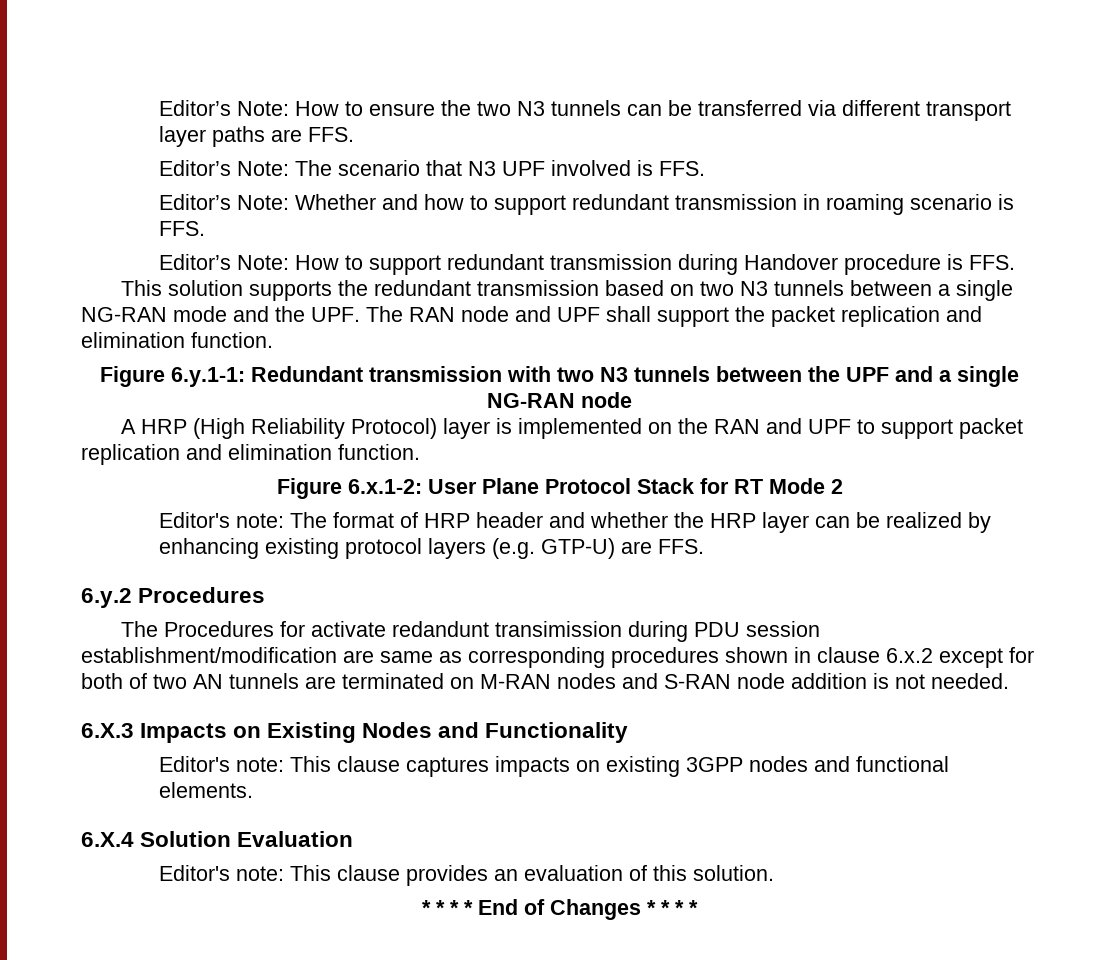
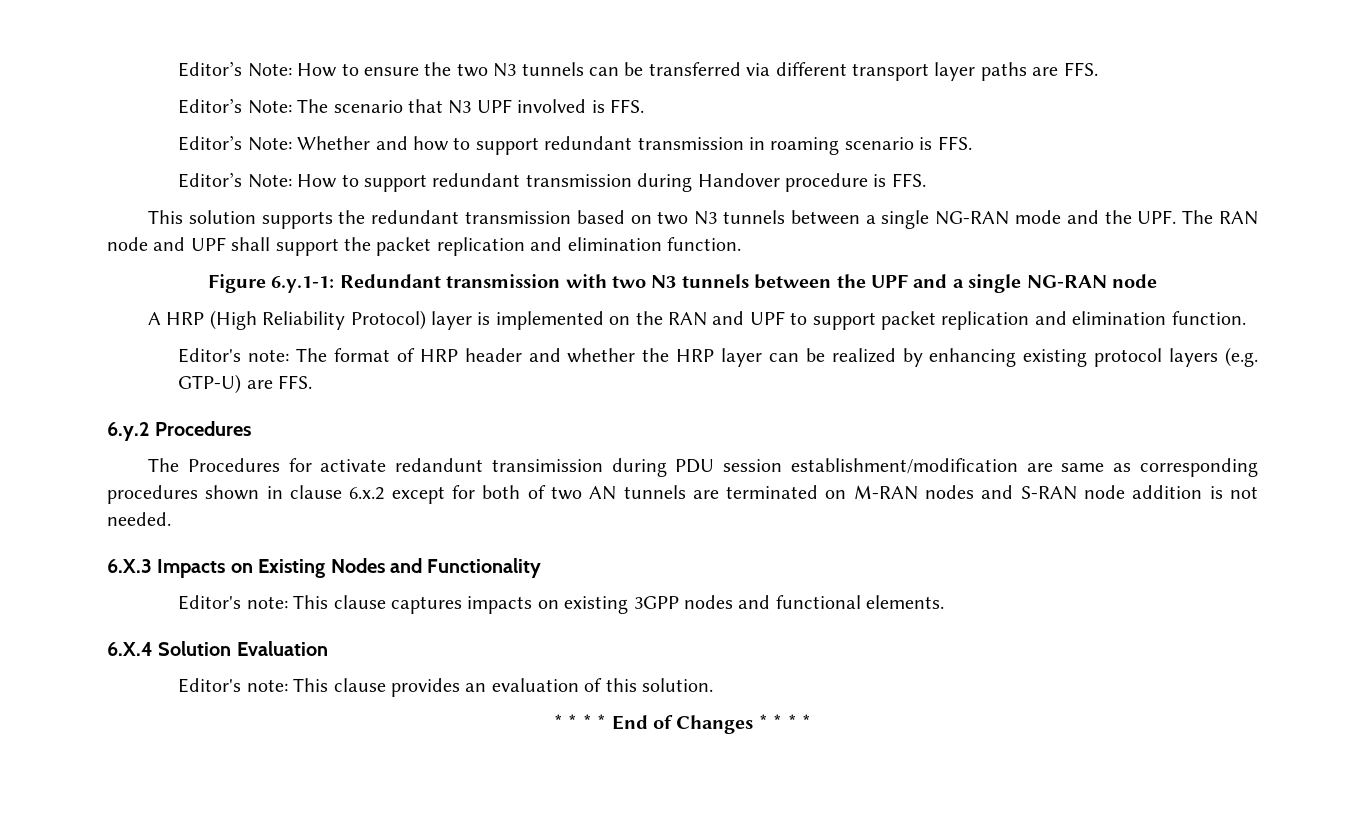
- Figure 6.x.1-2: User Plane Protocol Stack for RT Mode 2

